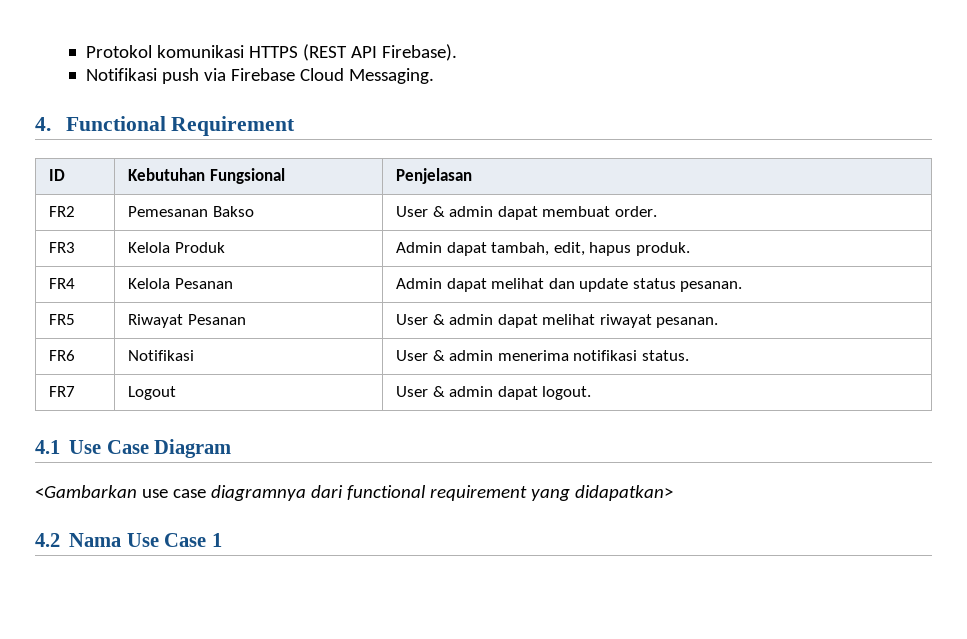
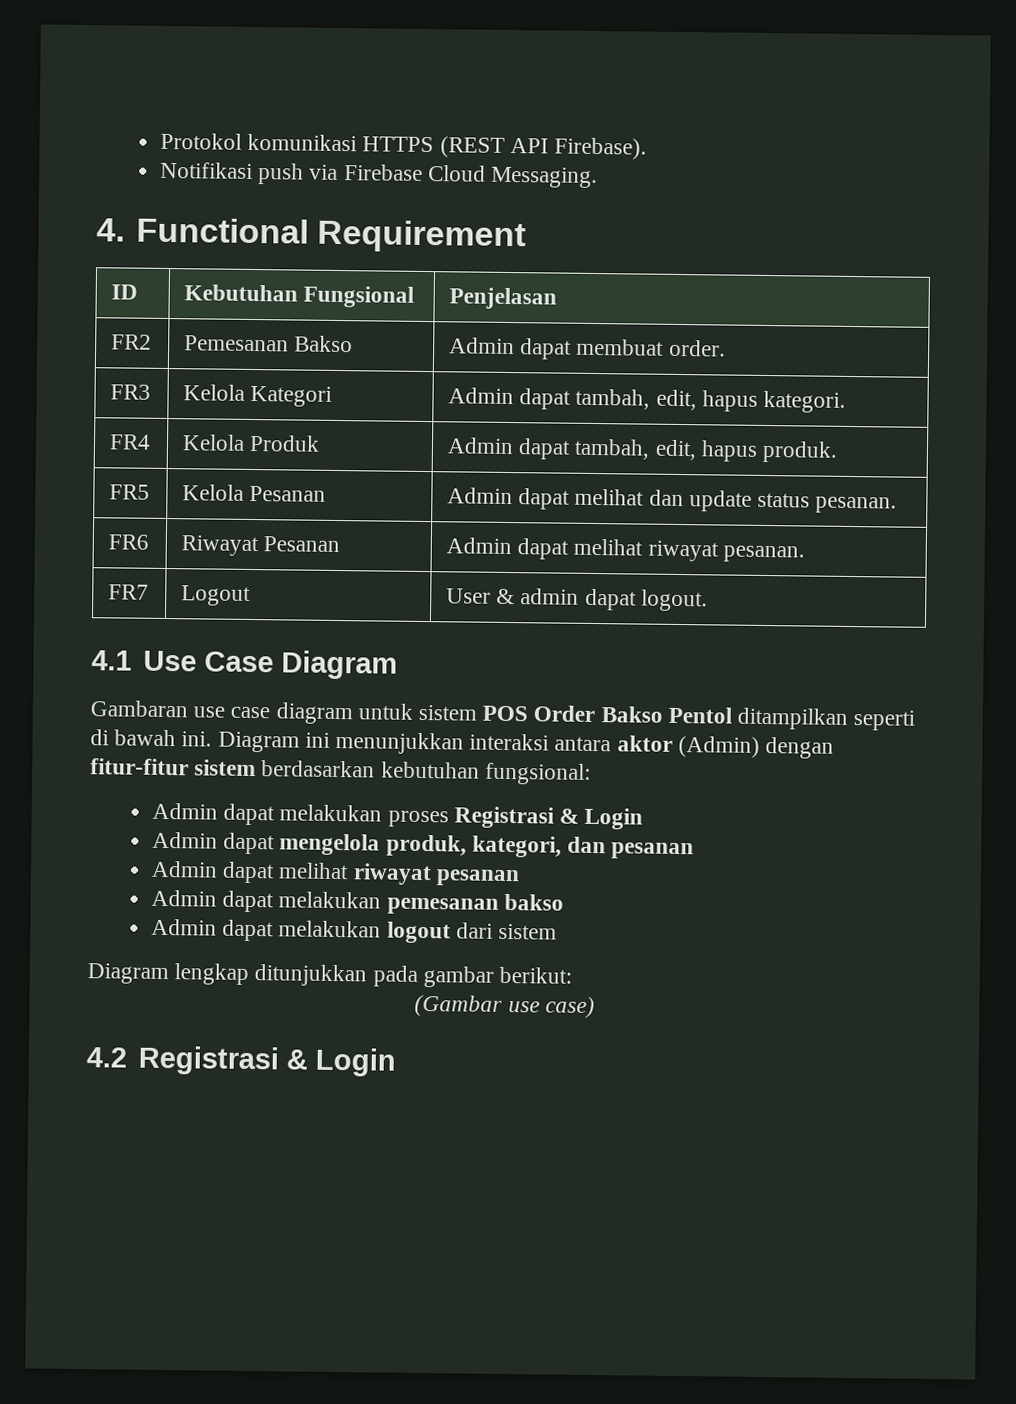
- FR2 | Pemesanan Bakso | User & admin dapat membuat order.
+ FR2 | Pemesanan Bakso | Admin dapat membuat order.
- FR3 | Kelola Produk | Admin dapat tambah, edit, hapus produk.
+ FR3 | Kelola Kategori | Admin dapat tambah, edit, hapus kategori.
+ FR4 | Kelola Produk | Admin dapat tambah, edit, hapus produk.
- FR4 | Kelola Pesanan | Admin dapat melihat dan update status pesanan.
+ FR5 | Kelola Pesanan | Admin dapat melihat dan update status pesanan.
- FR5 | Riwayat Pesanan | User & admin dapat melihat riwayat pesanan.
+ FR6 | Riwayat Pesanan | Admin dapat melihat riwayat pesanan.
- FR6 | Notifikasi | User & admin menerima notifikasi status.
- <Gambarkan use case diagramnya dari functional requirement yang didapatkan>
- 4.2 Nama Use Case 1
+ Gambaran use case diagram untuk sistem POS Order Bakso Pentol ditampilkan seperti di bawah ini. Diagram ini menunjukkan interaksi antara aktor (Admin) dengan fitur-fitur sistem berdasarkan kebutuhan fungsional:
+ Admin dapat melakukan proses Registrasi & Login
+ Admin dapat mengelola produk, kategori, dan pesanan
+ Admin dapat melihat riwayat pesanan
+ Admin dapat melakukan pemesanan bakso
+ Admin dapat melakukan logout dari sistem
+ Diagram lengkap ditunjukkan pada gambar berikut:
+ (Gambar use case)
+ 4.2 Registrasi & Login

